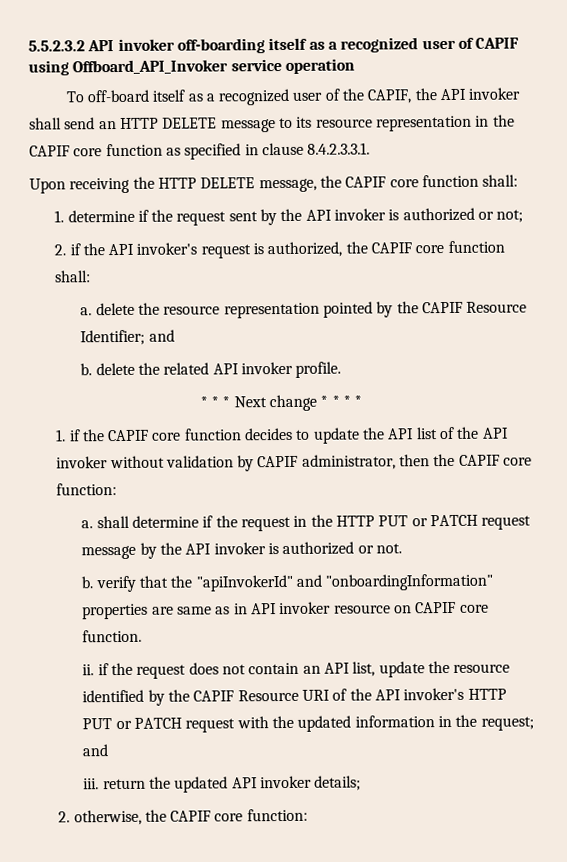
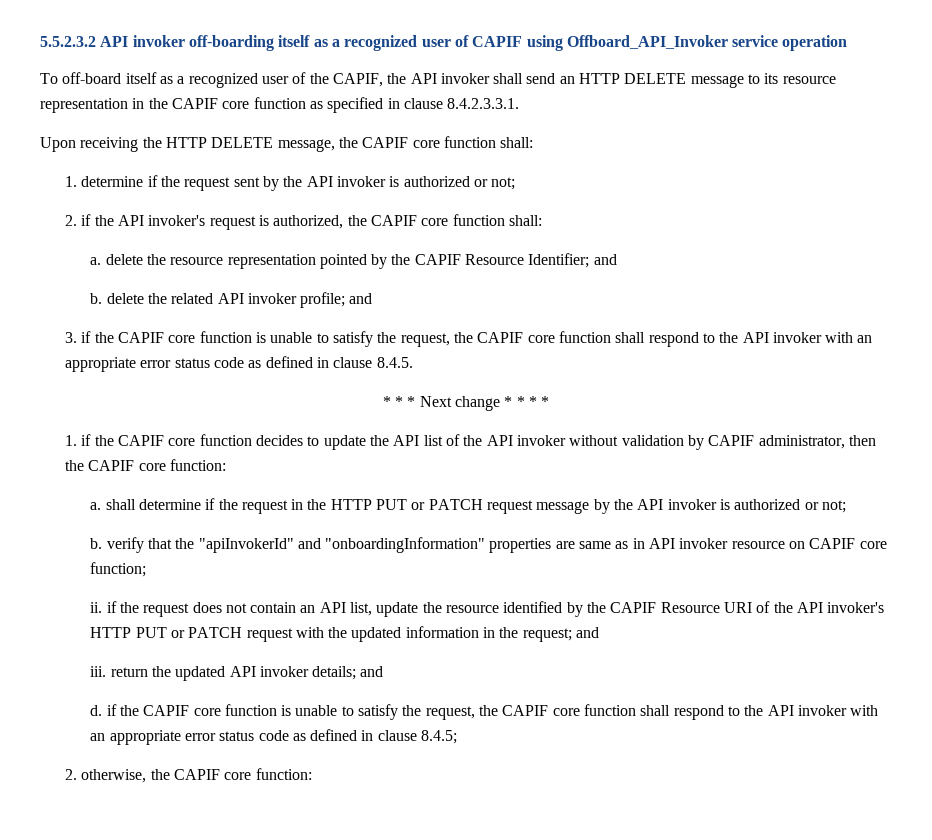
- b. delete the related API invoker profile.
+ b. delete the related API invoker profile; and
+ 3. if the CAPIF core function is unable to satisfy the request, the CAPIF core function shall respond to the API invoker with an appropriate error status code as defined in clause 8.4.5.
- a. shall determine if the request in the HTTP PUT or PATCH request message by the API invoker is authorized or not.
+ a. shall determine if the request in the HTTP PUT or PATCH request message by the API invoker is authorized or not;
- b. verify that the "apiInvokerId" and "onboardingInformation" properties are same as in API invoker resource on CAPIF core function.
+ b. verify that the "apiInvokerId" and "onboardingInformation" properties are same as in API invoker resource on CAPIF core function;
- iii. return the updated API invoker details;
+ iii. return the updated API invoker details; and
+ d. if the CAPIF core function is unable to satisfy the request, the CAPIF core function shall respond to the API invoker with an appropriate error status code as defined in clause 8.4.5;

